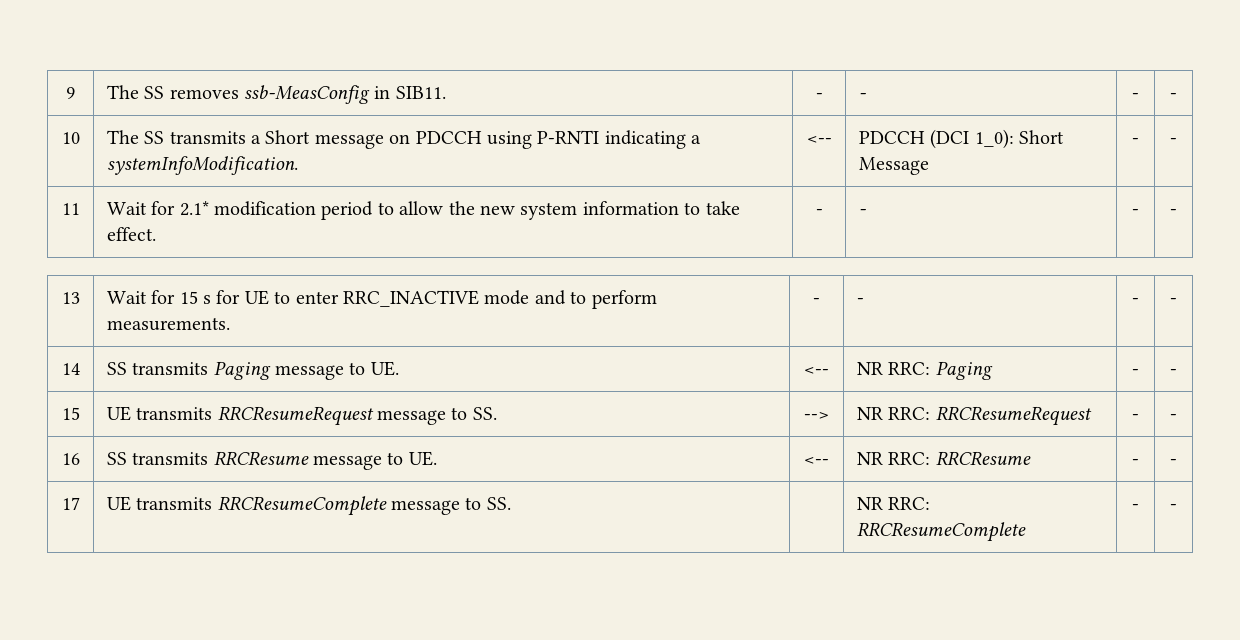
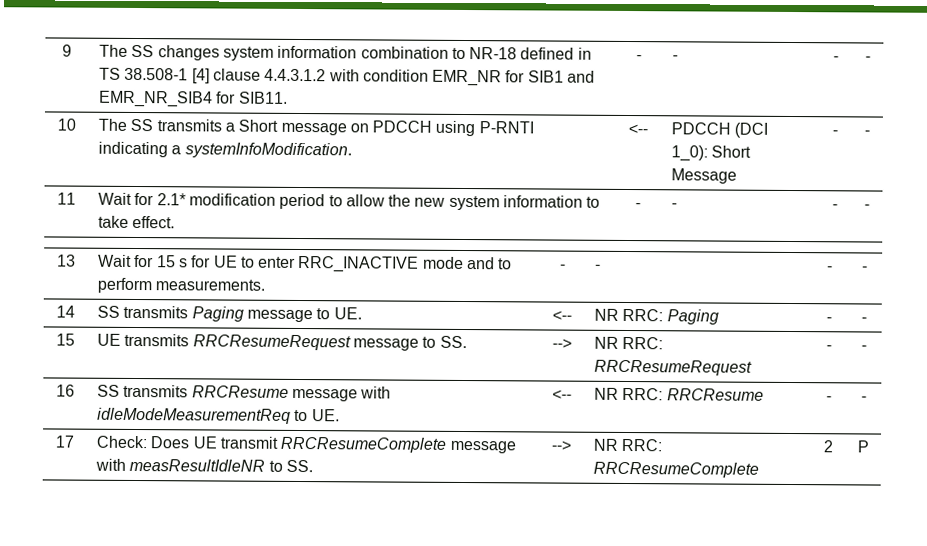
- 9 | The SS removes ssb-MeasConfig in SIB11. | - | - | - | -
+ 9 | The SS changes system information combination to NR-18 defined in TS 38.508-1 [4] clause 4.4.3.1.2 with condition EMR_NR for SIB1 and EMR_NR_SIB4 for SIB11. | - | - | - | -
- 16 | SS transmits RRCResume message to UE. | <-- | NR RRC: RRCResume | - | -
+ 16 | SS transmits RRCResume message with idleModeMeasurementReq to UE. | <-- | NR RRC: RRCResume | - | -
- 17 | UE transmits RRCResumeComplete message to SS. | | NR RRC: RRCResumeComplete | - | -
+ 17 | Check: Does UE transmit RRCResumeComplete message with measResultIdleNR to SS. | --> | NR RRC: RRCResumeComplete | 2 | P

